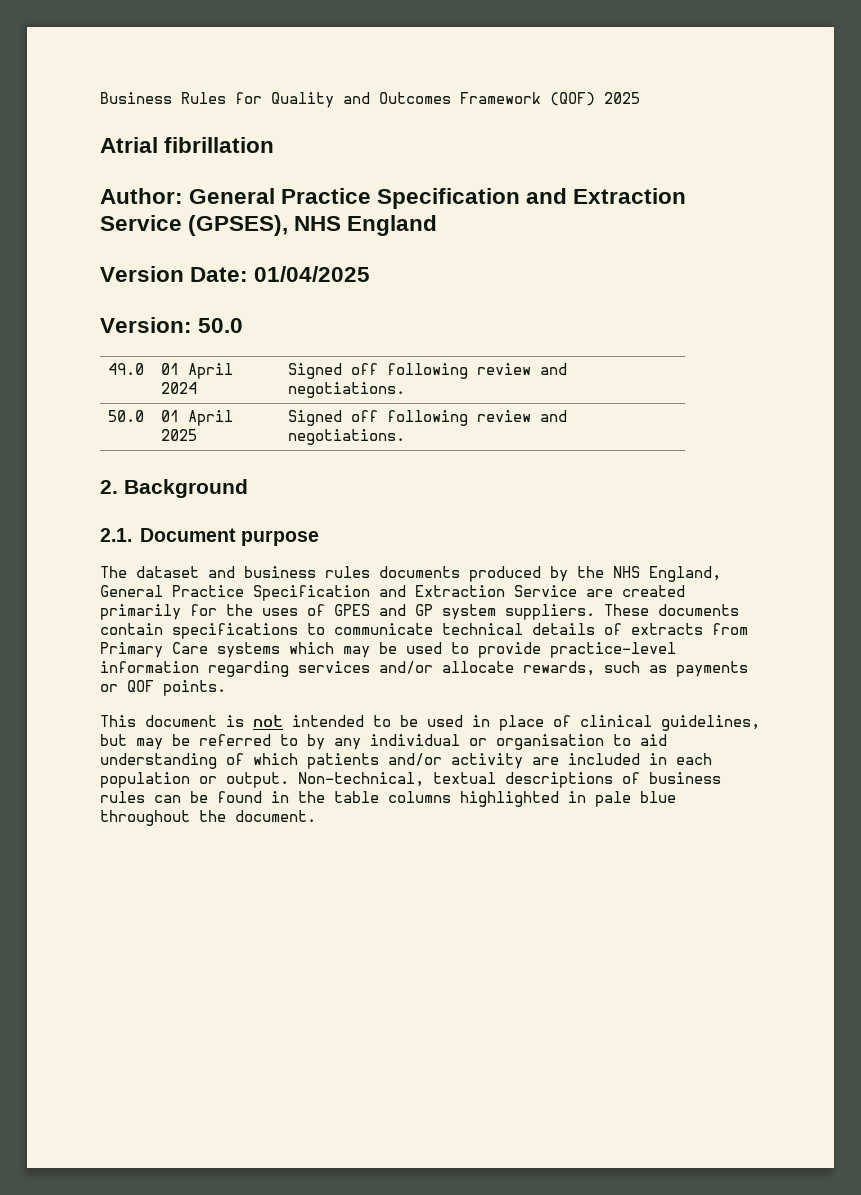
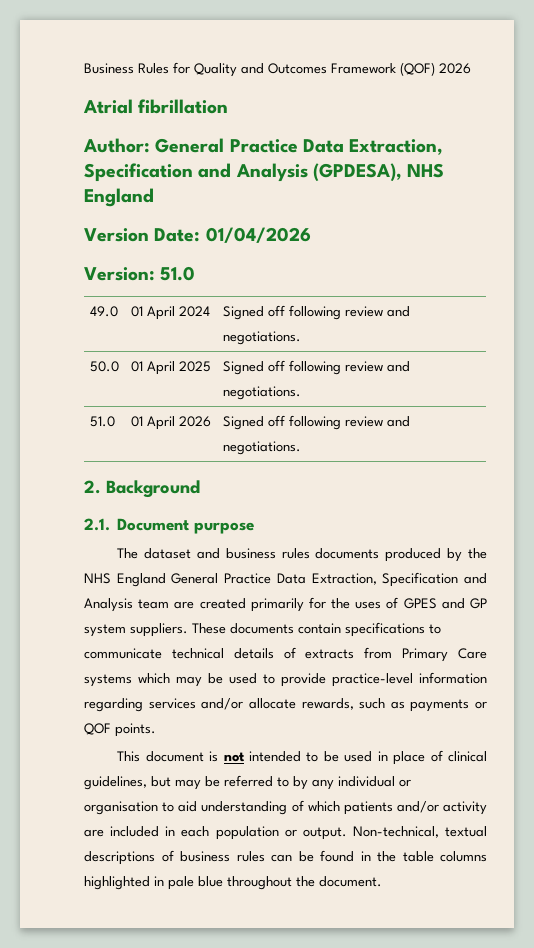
- Business Rules for Quality and Outcomes Framework (QOF) 2025
+ Business Rules for Quality and Outcomes Framework (QOF) 2026
- Author: General Practice Specification and Extraction Service (GPSES), NHS England
+ Author: General Practice Data Extraction, Specification and Analysis (GPDESA), NHS England
- Version Date: 01/04/2025
+ Version Date: 01/04/2026
- Version: 50.0
+ Version: 51.0
+ 51.0 | 01 April 2026 | Signed off following review and negotiations.
- The dataset and business rules documents produced by the NHS England, General Practice Specification and Extraction Service are created primarily for the uses of GPES and GP system suppliers.
+ The dataset and business rules documents produced by the NHS England General Practice Data Extraction, Specification and Analysis team are created primarily for the uses of GPES and GP system suppliers.

